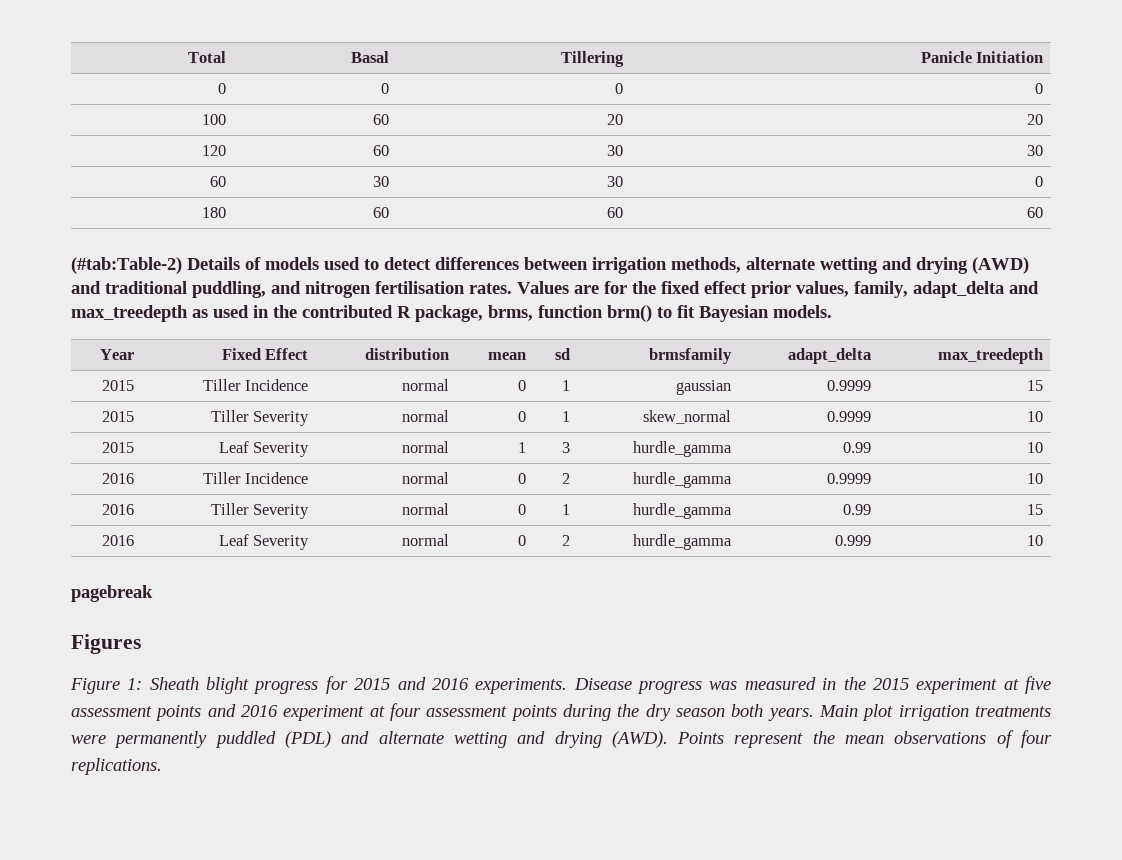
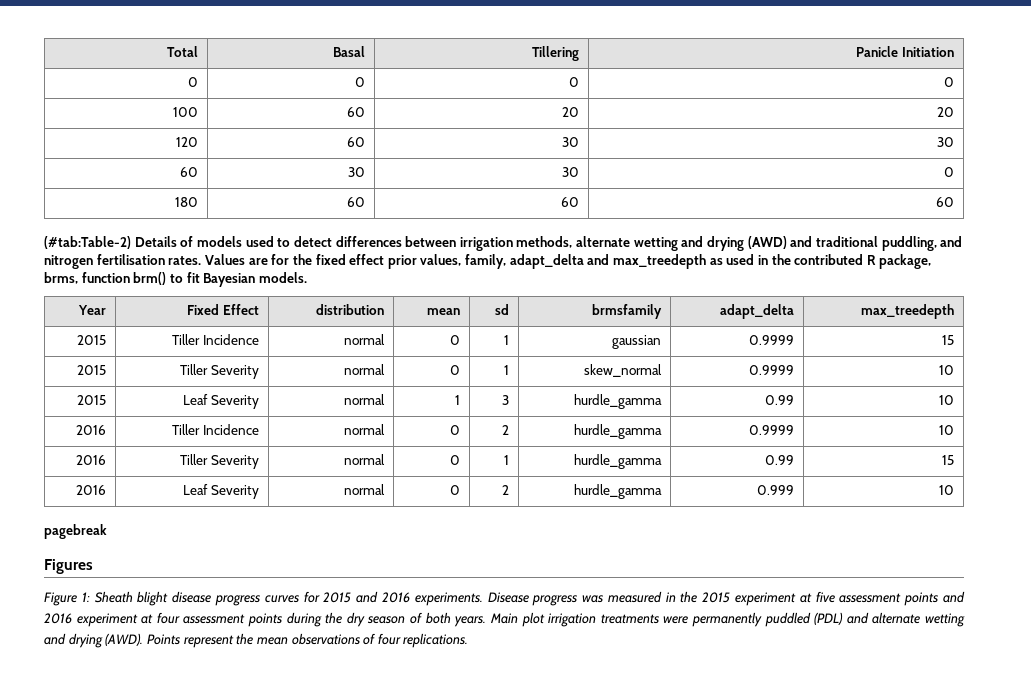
- Figure 1: Sheath blight progress for 2015 and 2016 experiments.
+ Figure 1: Sheath blight disease progress curves for 2015 and 2016 experiments.
- Disease progress was measured in the 2015 experiment at five assessment points and 2016 experiment at four assessment points during the dry season both years.
+ Disease progress was measured in the 2015 experiment at five assessment points and 2016 experiment at four assessment points during the dry season of both years.

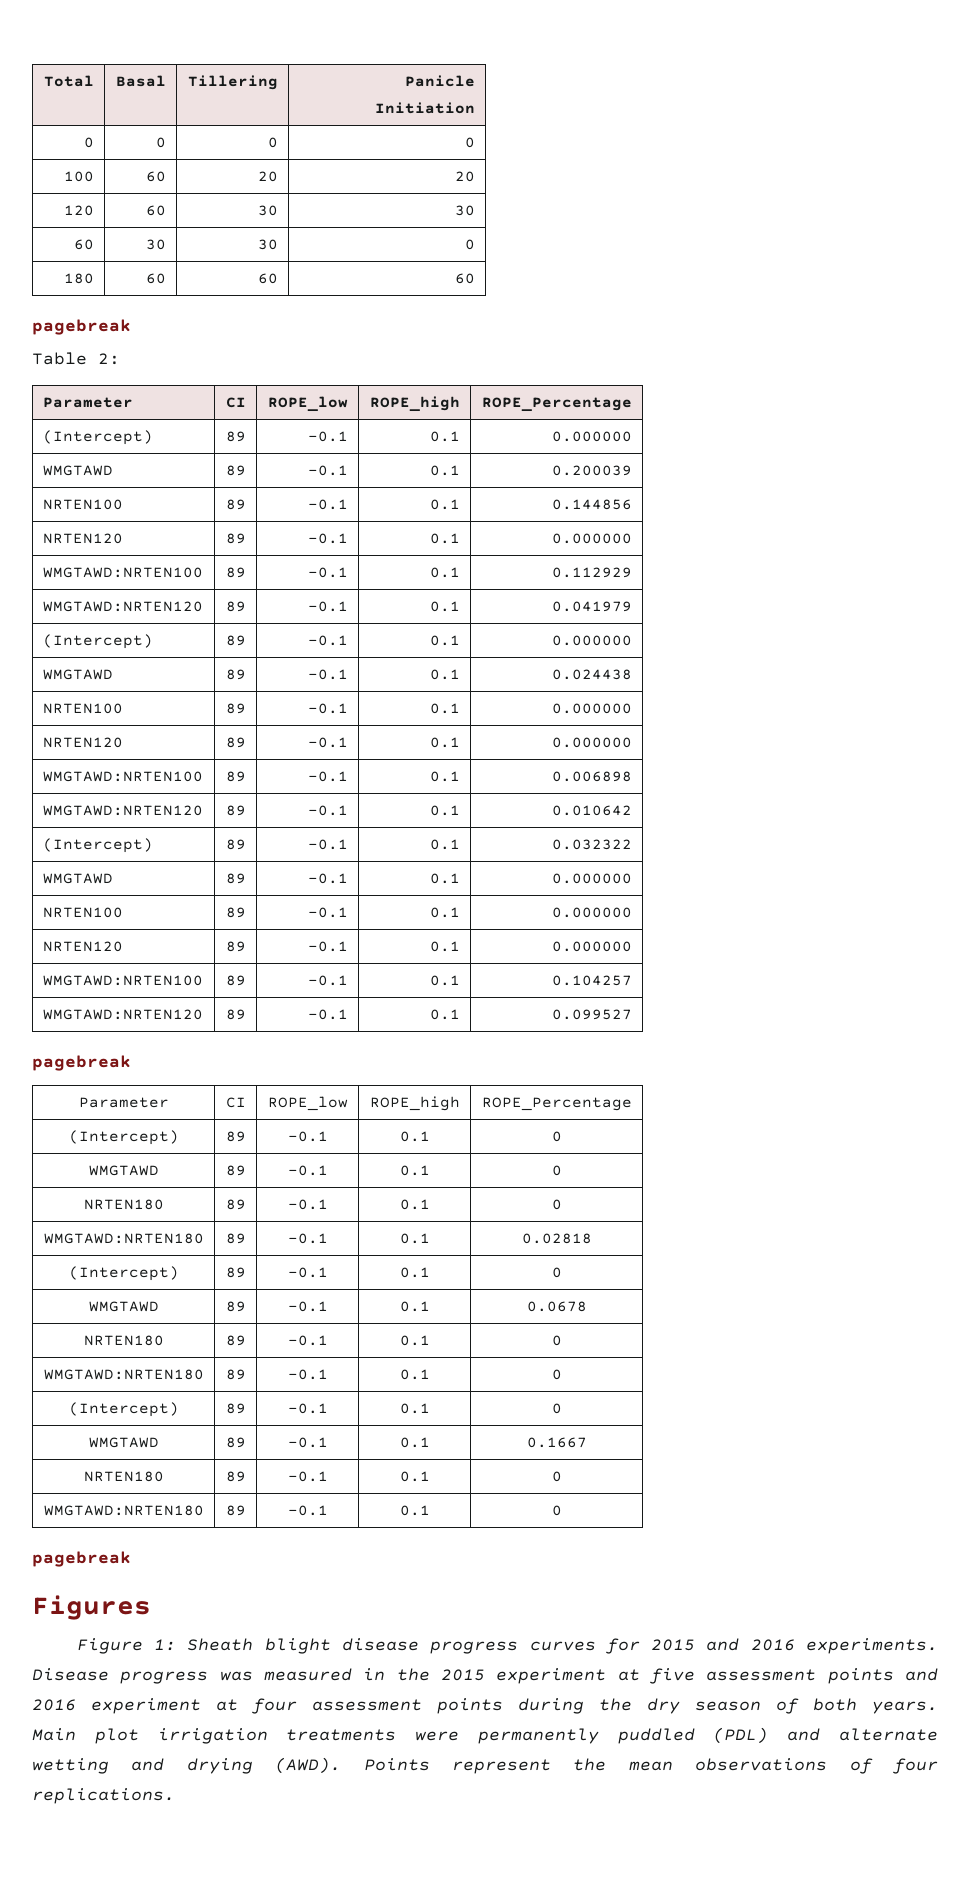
  180 | 60 | 60 | 60
- (#tab:Table-2) Details of models used to detect differences between irrigation methods, alternate wetting and drying (AWD) and traditional puddling, and nitrogen fertilisation rates. Values are for the fixed effect prior values, family, adapt_delta and max_treedepth as used in the contributed R package, brms, function brm() to fit Bayesian models.
- Year | Fixed Effect | distribution | mean | sd | brmsfamily | adapt_delta | max_treedepth
- 2015 | Tiller Incidence | normal | 0 | 1 | gaussian | 0.9999 | 15
- 2015 | Tiller Severity | normal | 0 | 1 | skew_normal | 0.9999 | 10
- 2015 | Leaf Severity | normal | 1 | 3 | hurdle_gamma | 0.99 | 10
- 2016 | Tiller Incidence | normal | 0 | 2 | hurdle_gamma | 0.9999 | 10
- 2016 | Tiller Severity | normal | 0 | 1 | hurdle_gamma | 0.99 | 15
- 2016 | Leaf Severity | normal | 0 | 2 | hurdle_gamma | 0.999 | 10
+ pagebreak
+ Table 2:
+ Parameter | CI | ROPE_low | ROPE_high | ROPE_Percentage
+ (Intercept) | 89 | -0.1 | 0.1 | 0.000000
+ WMGTAWD | 89 | -0.1 | 0.1 | 0.200039
+ NRTEN100 | 89 | -0.1 | 0.1 | 0.144856
+ NRTEN120 | 89 | -0.1 | 0.1 | 0.000000
+ WMGTAWD:NRTEN100 | 89 | -0.1 | 0.1 | 0.112929
+ WMGTAWD:NRTEN120 | 89 | -0.1 | 0.1 | 0.041979
+ (Intercept) | 89 | -0.1 | 0.1 | 0.000000
+ WMGTAWD | 89 | -0.1 | 0.1 | 0.024438
+ NRTEN100 | 89 | -0.1 | 0.1 | 0.000000
+ NRTEN120 | 89 | -0.1 | 0.1 | 0.000000
+ WMGTAWD:NRTEN100 | 89 | -0.1 | 0.1 | 0.006898
+ WMGTAWD:NRTEN120 | 89 | -0.1 | 0.1 | 0.010642
+ (Intercept) | 89 | -0.1 | 0.1 | 0.032322
+ WMGTAWD | 89 | -0.1 | 0.1 | 0.000000
+ NRTEN100 | 89 | -0.1 | 0.1 | 0.000000
+ NRTEN120 | 89 | -0.1 | 0.1 | 0.000000
+ WMGTAWD:NRTEN100 | 89 | -0.1 | 0.1 | 0.104257
+ WMGTAWD:NRTEN120 | 89 | -0.1 | 0.1 | 0.099527
+ pagebreak
+ Parameter | CI | ROPE_low | ROPE_high | ROPE_Percentage
+ (Intercept) | 89 | -0.1 | 0.1 | 0
+ WMGTAWD | 89 | -0.1 | 0.1 | 0
+ NRTEN180 | 89 | -0.1 | 0.1 | 0
+ WMGTAWD:NRTEN180 | 89 | -0.1 | 0.1 | 0.02818
+ (Intercept) | 89 | -0.1 | 0.1 | 0
+ WMGTAWD | 89 | -0.1 | 0.1 | 0.0678
+ NRTEN180 | 89 | -0.1 | 0.1 | 0
+ WMGTAWD:NRTEN180 | 89 | -0.1 | 0.1 | 0
+ (Intercept) | 89 | -0.1 | 0.1 | 0
+ WMGTAWD | 89 | -0.1 | 0.1 | 0.1667
+ NRTEN180 | 89 | -0.1 | 0.1 | 0
+ WMGTAWD:NRTEN180 | 89 | -0.1 | 0.1 | 0

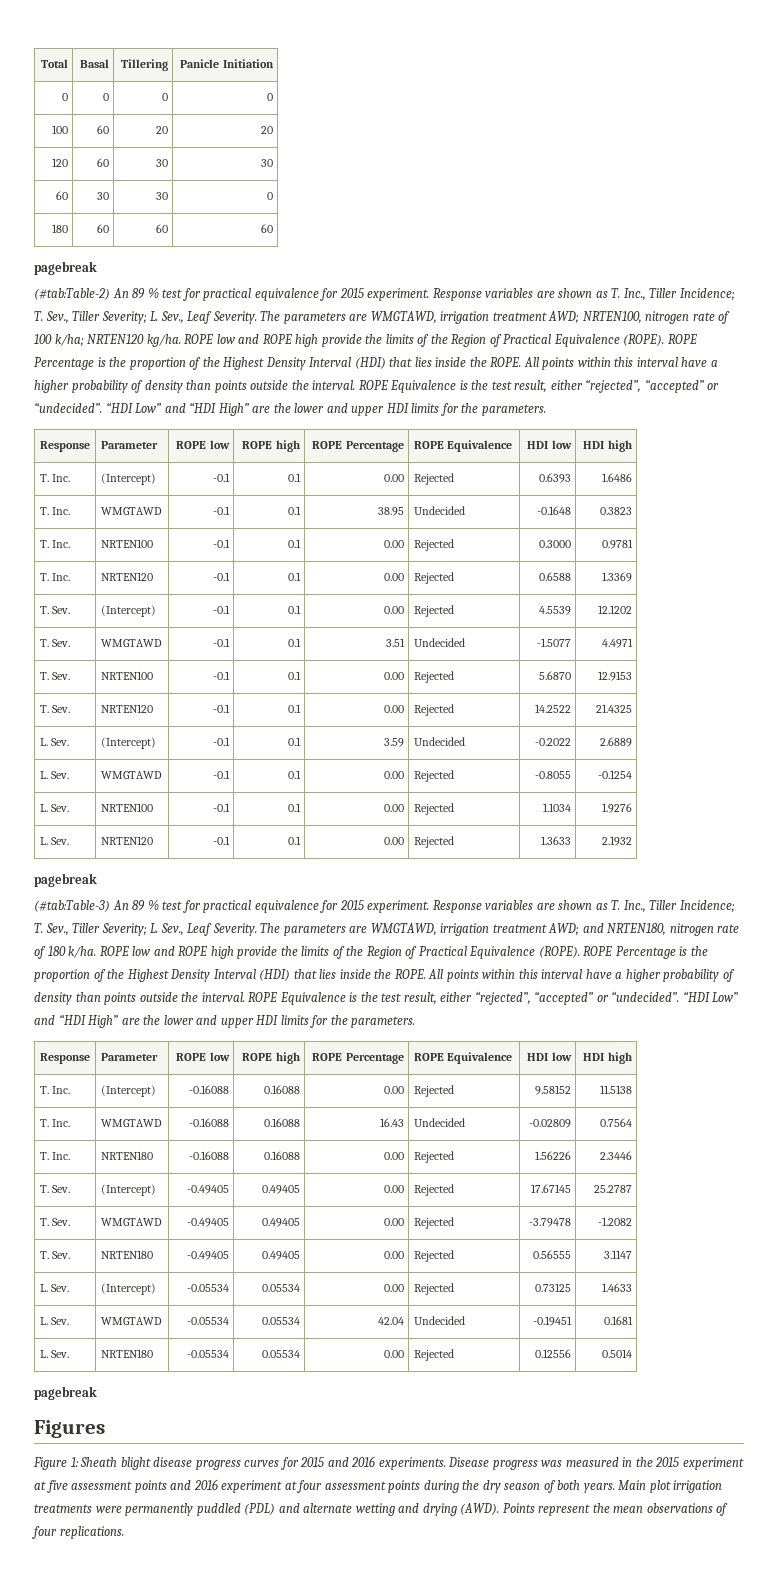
- Table 2:
- Parameter | CI | ROPE_low | ROPE_high | ROPE_Percentage
- (Intercept) | 89 | -0.1 | 0.1 | 0.000000
- WMGTAWD | 89 | -0.1 | 0.1 | 0.200039
- NRTEN100 | 89 | -0.1 | 0.1 | 0.144856
- NRTEN120 | 89 | -0.1 | 0.1 | 0.000000
- WMGTAWD:NRTEN100 | 89 | -0.1 | 0.1 | 0.112929
- WMGTAWD:NRTEN120 | 89 | -0.1 | 0.1 | 0.041979
- (Intercept) | 89 | -0.1 | 0.1 | 0.000000
- WMGTAWD | 89 | -0.1 | 0.1 | 0.024438
- NRTEN100 | 89 | -0.1 | 0.1 | 0.000000
- NRTEN120 | 89 | -0.1 | 0.1 | 0.000000
- WMGTAWD:NRTEN100 | 89 | -0.1 | 0.1 | 0.006898
- WMGTAWD:NRTEN120 | 89 | -0.1 | 0.1 | 0.010642
- (Intercept) | 89 | -0.1 | 0.1 | 0.032322
- WMGTAWD | 89 | -0.1 | 0.1 | 0.000000
- NRTEN100 | 89 | -0.1 | 0.1 | 0.000000
- NRTEN120 | 89 | -0.1 | 0.1 | 0.000000
- WMGTAWD:NRTEN100 | 89 | -0.1 | 0.1 | 0.104257
- WMGTAWD:NRTEN120 | 89 | -0.1 | 0.1 | 0.099527
+ (#tab:Table-2) An 89 % test for practical equivalence for 2015 experiment. Response variables are shown as T. Inc., Tiller Incidence; T. Sev., Tiller Severity; L. Sev., Leaf Severity. The parameters are WMGTAWD, irrigation treatment AWD; NRTEN100, nitrogen rate of 100 k/ha; NRTEN120 kg/ha. ROPE low and ROPE high provide the limits of the Region of Practical Equivalence (ROPE). ROPE Percentage is the proportion of the Highest Density Interval (HDI) that lies inside the ROPE. All points within this interval have a higher probability of density than points outside the interval. ROPE Equivalence is the test result, either “rejected”, “accepted” or “undecided”. “HDI Low” and “HDI High” are the lower and upper HDI limits for the parameters.
+ Response | Parameter | ROPE low | ROPE high | ROPE Percentage | ROPE Equivalence | HDI low | HDI high
+ T. Inc. | (Intercept) | -0.1 | 0.1 | 0.00 | Rejected | 0.6393 | 1.6486
+ T. Inc. | WMGTAWD | -0.1 | 0.1 | 38.95 | Undecided | -0.1648 | 0.3823
+ T. Inc. | NRTEN100 | -0.1 | 0.1 | 0.00 | Rejected | 0.3000 | 0.9781
+ T. Inc. | NRTEN120 | -0.1 | 0.1 | 0.00 | Rejected | 0.6588 | 1.3369
+ T. Sev. | (Intercept) | -0.1 | 0.1 | 0.00 | Rejected | 4.5539 | 12.1202
+ T. Sev. | WMGTAWD | -0.1 | 0.1 | 3.51 | Undecided | -1.5077 | 4.4971
+ T. Sev. | NRTEN100 | -0.1 | 0.1 | 0.00 | Rejected | 5.6870 | 12.9153
+ T. Sev. | NRTEN120 | -0.1 | 0.1 | 0.00 | Rejected | 14.2522 | 21.4325
+ L. Sev. | (Intercept) | -0.1 | 0.1 | 3.59 | Undecided | -0.2022 | 2.6889
+ L. Sev. | WMGTAWD | -0.1 | 0.1 | 0.00 | Rejected | -0.8055 | -0.1254
+ L. Sev. | NRTEN100 | -0.1 | 0.1 | 0.00 | Rejected | 1.1034 | 1.9276
+ L. Sev. | NRTEN120 | -0.1 | 0.1 | 0.00 | Rejected | 1.3633 | 2.1932
  pagebreak
- Parameter | CI | ROPE_low | ROPE_high | ROPE_Percentage
- (Intercept) | 89 | -0.1 | 0.1 | 0
- WMGTAWD | 89 | -0.1 | 0.1 | 0
- NRTEN180 | 89 | -0.1 | 0.1 | 0
- WMGTAWD:NRTEN180 | 89 | -0.1 | 0.1 | 0.02818
- (Intercept) | 89 | -0.1 | 0.1 | 0
- WMGTAWD | 89 | -0.1 | 0.1 | 0.0678
- NRTEN180 | 89 | -0.1 | 0.1 | 0
- WMGTAWD:NRTEN180 | 89 | -0.1 | 0.1 | 0
- (Intercept) | 89 | -0.1 | 0.1 | 0
- WMGTAWD | 89 | -0.1 | 0.1 | 0.1667
- NRTEN180 | 89 | -0.1 | 0.1 | 0
- WMGTAWD:NRTEN180 | 89 | -0.1 | 0.1 | 0
+ (#tab:Table-3) An 89 % test for practical equivalence for 2015 experiment. Response variables are shown as T. Inc., Tiller Incidence; T. Sev., Tiller Severity; L. Sev., Leaf Severity. The parameters are WMGTAWD, irrigation treatment AWD; and NRTEN180, nitrogen rate of 180 k/ha. ROPE low and ROPE high provide the limits of the Region of Practical Equivalence (ROPE). ROPE Percentage is the proportion of the Highest Density Interval (HDI) that lies inside the ROPE. All points within this interval have a higher probability of density than points outside the interval. ROPE Equivalence is the test result, either “rejected”, “accepted” or “undecided”. “HDI Low” and “HDI High” are the lower and upper HDI limits for the parameters.
+ Response | Parameter | ROPE low | ROPE high | ROPE Percentage | ROPE Equivalence | HDI low | HDI high
+ T. Inc. | (Intercept) | -0.16088 | 0.16088 | 0.00 | Rejected | 9.58152 | 11.5138
+ T. Inc. | WMGTAWD | -0.16088 | 0.16088 | 16.43 | Undecided | -0.02809 | 0.7564
+ T. Inc. | NRTEN180 | -0.16088 | 0.16088 | 0.00 | Rejected | 1.56226 | 2.3446
+ T. Sev. | (Intercept) | -0.49405 | 0.49405 | 0.00 | Rejected | 17.67145 | 25.2787
+ T. Sev. | WMGTAWD | -0.49405 | 0.49405 | 0.00 | Rejected | -3.79478 | -1.2082
+ T. Sev. | NRTEN180 | -0.49405 | 0.49405 | 0.00 | Rejected | 0.56555 | 3.1147
+ L. Sev. | (Intercept) | -0.05534 | 0.05534 | 0.00 | Rejected | 0.73125 | 1.4633
+ L. Sev. | WMGTAWD | -0.05534 | 0.05534 | 42.04 | Undecided | -0.19451 | 0.1681
+ L. Sev. | NRTEN180 | -0.05534 | 0.05534 | 0.00 | Rejected | 0.12556 | 0.5014

